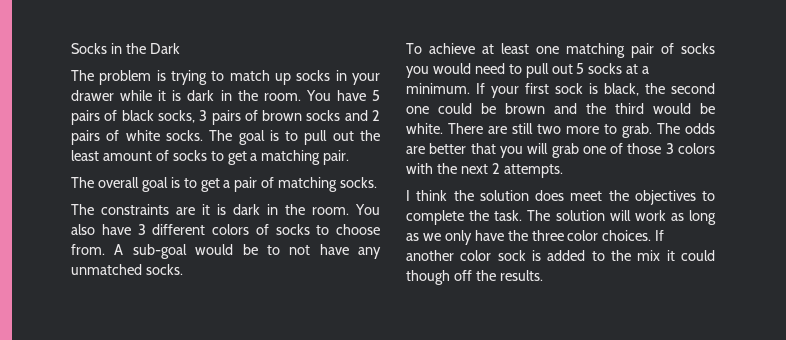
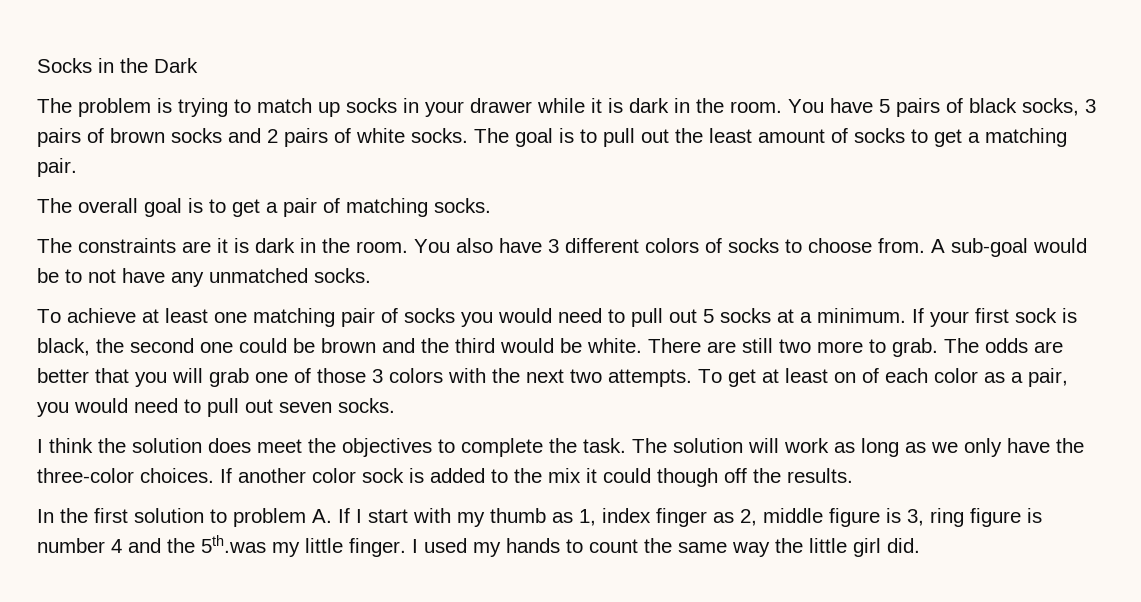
- The odds are better that you will grab one of those 3 colors with the next 2 attempts.
+ The odds are better that you will grab one of those 3 colors with the next two attempts. To get at least on of each color as a pair, you would need to pull out seven socks.
- The solution will work as long as we only have the three color choices.
+ The solution will work as long as we only have the three-color choices.
+ In the first solution to problem A. If I start with my thumb as 1, index finger as 2, middle figure is 3, ring figure is number 4 and the 5th.was my little finger. I used my hands to count the same way the little girl did.

